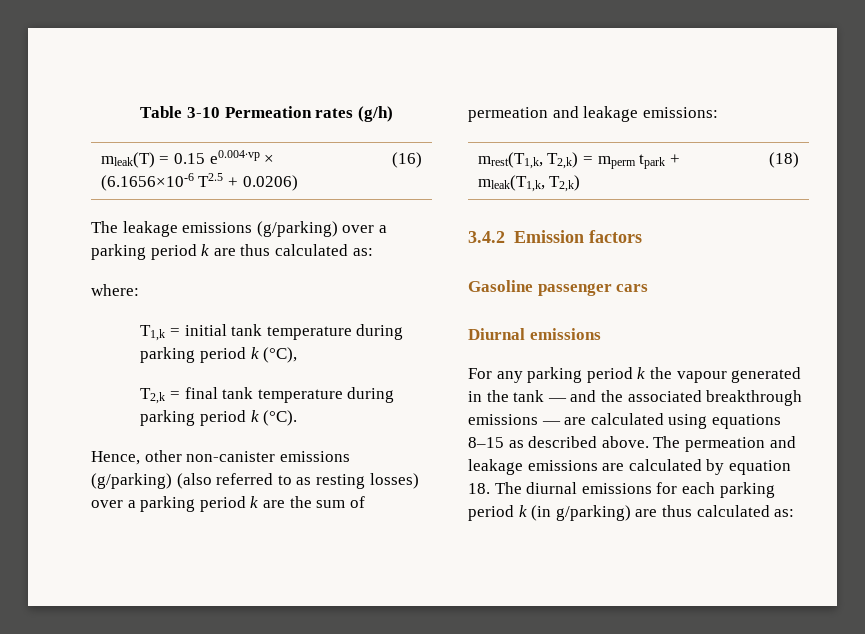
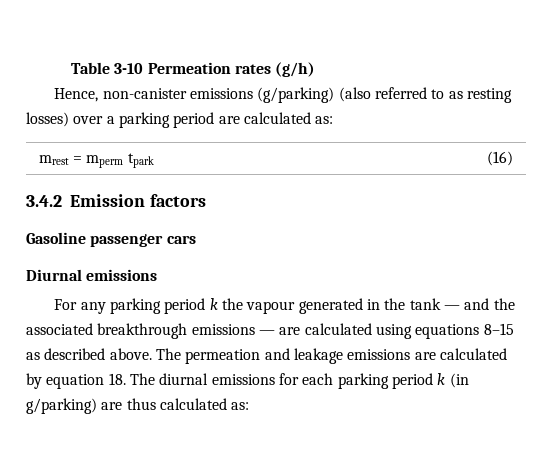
- mleak(T) = 0.15 e0.004∙vp × (6.1656×10-6 T2.5 + 0.0206) | (16)
- The leakage emissions (g/parking) over a parking period k are thus calculated as:
- where:
- T1,k = initial tank temperature during parking period k (°C),
- T2,k = final tank temperature during parking period k (°C).
- Hence, other non-canister emissions (g/parking) (also referred to as resting losses) over a parking period k are the sum of permeation and leakage emissions:
- mrest(T1,k, T2,k) = mperm tpark + mleak(T1,k, T2,k) | (18)
+ Hence, non-canister emissions (g/parking) (also referred to as resting losses) over a parking period are calculated as:
+ mrest = mperm tpark | (16)

